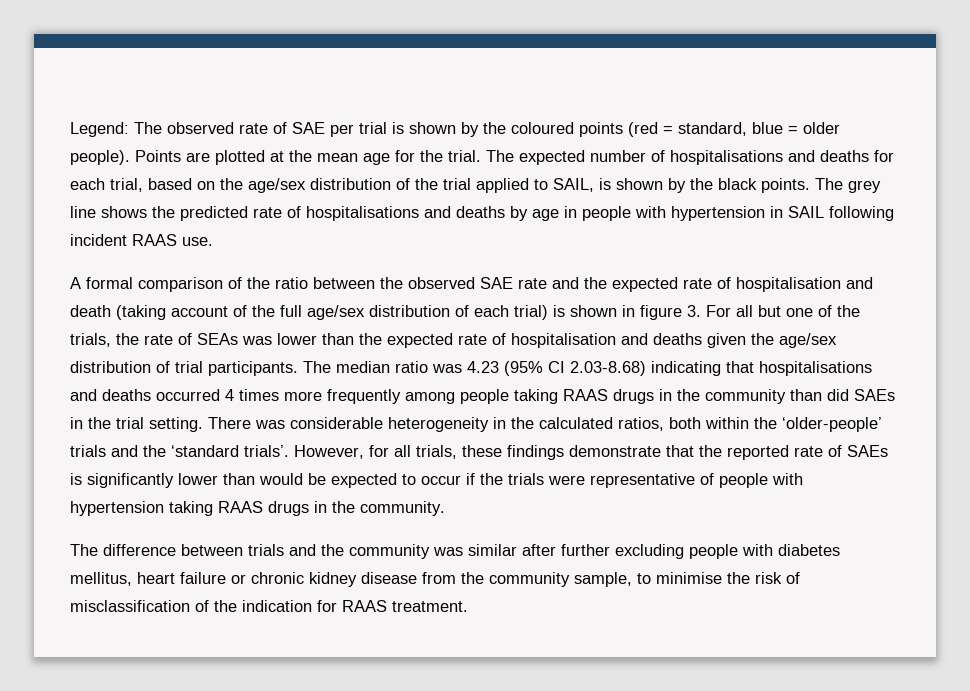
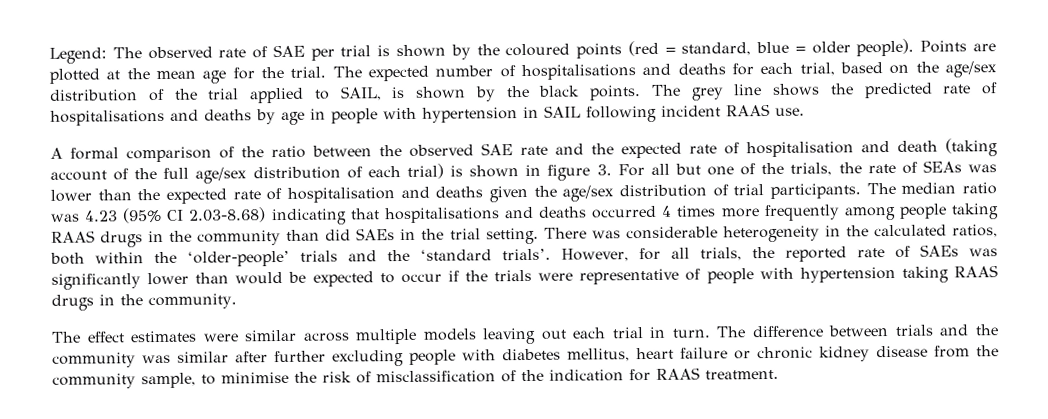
- However, for all trials, these findings demonstrate that the reported rate of SAEs is significantly lower than would be expected to occur if the trials were representative of people with hypertension taking RAAS drugs in the community.
+ However, for all trials, the reported rate of SAEs was significantly lower than would be expected to occur if the trials were representative of people with hypertension taking RAAS drugs in the community.
- The difference between trials and the community was similar after further excluding people with diabetes mellitus, heart failure or chronic kidney disease from the community sample, to minimise the risk of misclassification of the indication for RAAS treatment.
+ The effect estimates were similar across multiple models leaving out each trial in turn. The difference between trials and the community was similar after further excluding people with diabetes mellitus, heart failure or chronic kidney disease from the community sample, to minimise the risk of misclassification of the indication for RAAS treatment.

